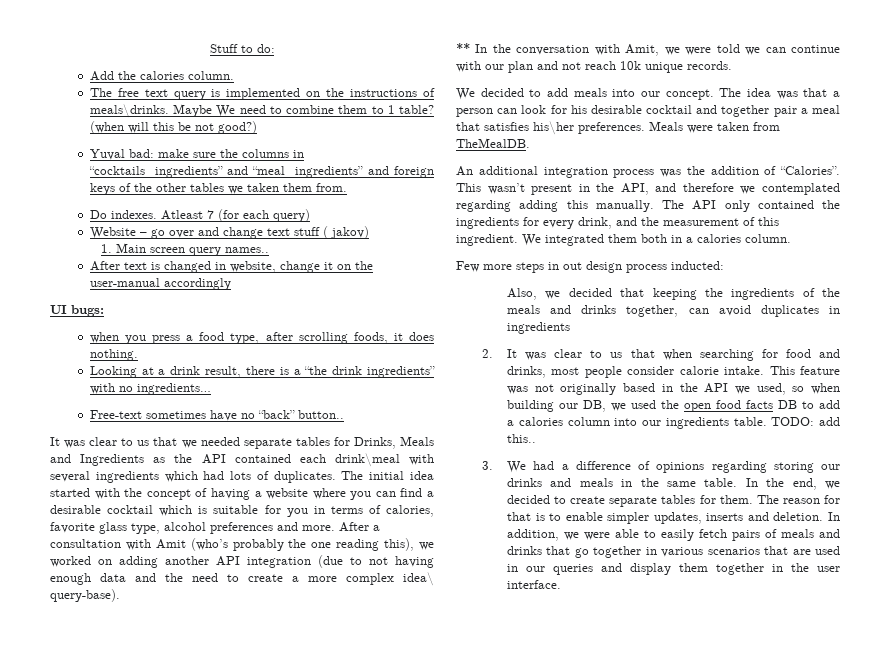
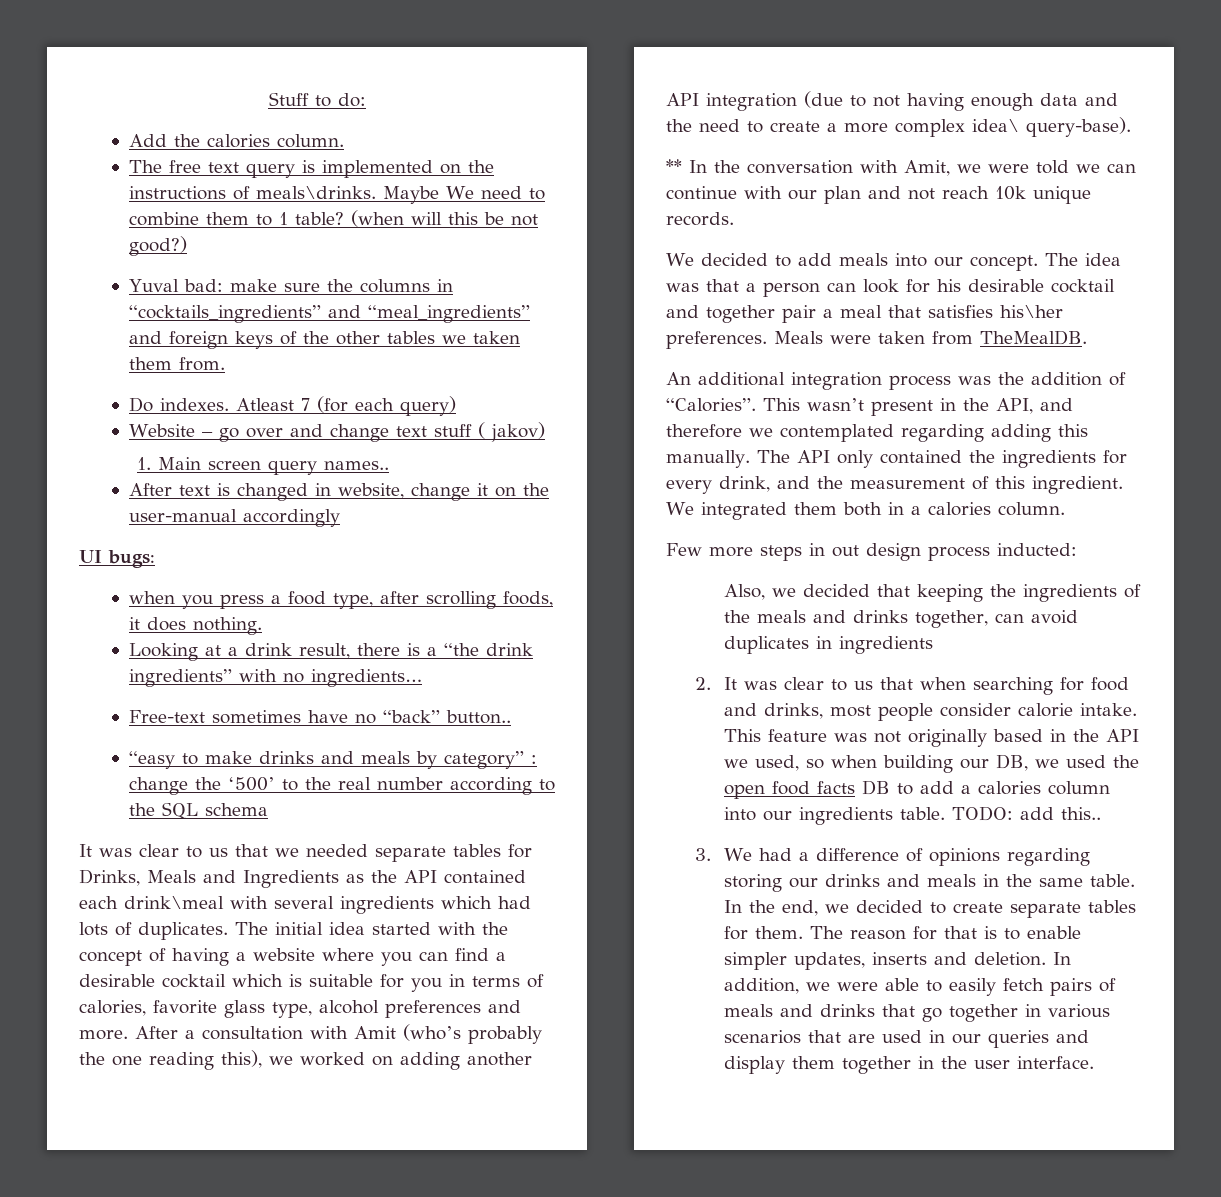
+ “easy to make drinks and meals by category” : change the ‘500’ to the real number according to the SQL schema

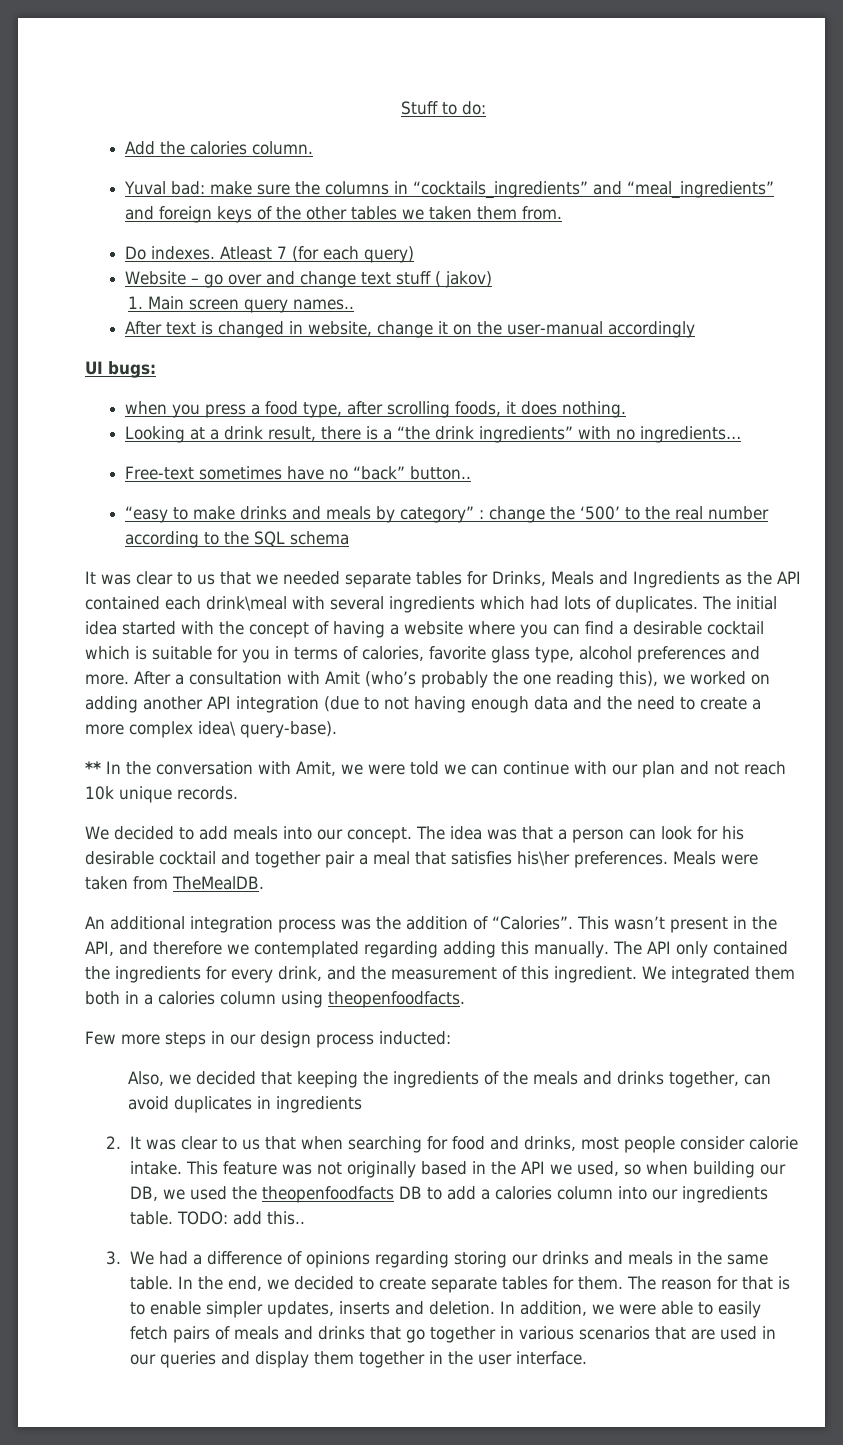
- The free text query is implemented on the instructions of meals\drinks. Maybe We need to combine them to 1 table? (when will this be not good?)
- We integrated them both in a calories column.
+ We integrated them both in a calories column using theopenfoodfacts.
- Few more steps in out design process inducted:
+ Few more steps in our design process inducted:
- This feature was not originally based in the API we used, so when building our DB, we used the open food facts DB to add a calories column into our ingredients table.
+ This feature was not originally based in the API we used, so when building our DB, we used the theopenfoodfacts DB to add a calories column into our ingredients table.

